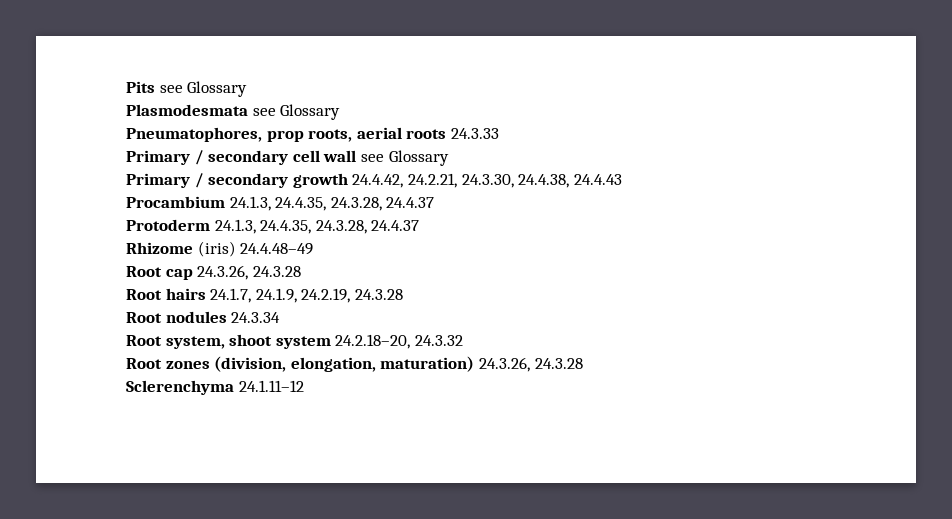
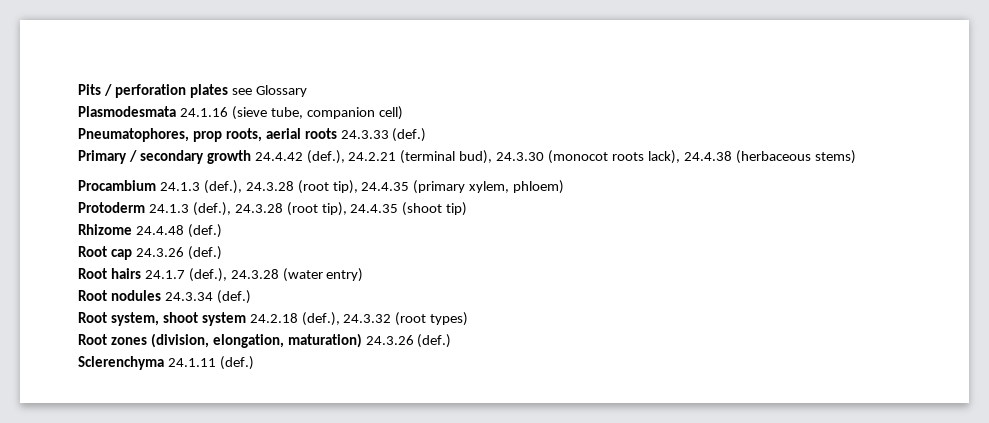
- Pits see Glossary
+ Pits / perforation plates see Glossary
- Plasmodesmata see Glossary
+ Plasmodesmata 24.1.16 (sieve tube, companion cell)
- Pneumatophores, prop roots, aerial roots 24.3.33
- Primary / secondary cell wall see Glossary
- Primary / secondary growth 24.4.42, 24.2.21, 24.3.30, 24.4.38, 24.4.43
- Procambium 24.1.3, 24.4.35, 24.3.28, 24.4.37
- Protoderm 24.1.3, 24.4.35, 24.3.28, 24.4.37
+ Pneumatophores, prop roots, aerial roots 24.3.33 (def.)
+ Primary / secondary growth 24.4.42 (def.), 24.2.21 (terminal bud), 24.3.30 (monocot roots lack), 24.4.38 (herbaceous stems)
+ Procambium 24.1.3 (def.), 24.3.28 (root tip), 24.4.35 (primary xylem, phloem)
+ Protoderm 24.1.3 (def.), 24.3.28 (root tip), 24.4.35 (shoot tip)
- Rhizome (iris) 24.4.48–49
+ Rhizome 24.4.48 (def.)
- Root cap 24.3.26, 24.3.28
+ Root cap 24.3.26 (def.)
- Root hairs 24.1.7, 24.1.9, 24.2.19, 24.3.28
+ Root hairs 24.1.7 (def.), 24.3.28 (water entry)
- Root nodules 24.3.34
+ Root nodules 24.3.34 (def.)
- Root system, shoot system 24.2.18–20, 24.3.32
+ Root system, shoot system 24.2.18 (def.), 24.3.32 (root types)
- Root zones (division, elongation, maturation) 24.3.26, 24.3.28
+ Root zones (division, elongation, maturation) 24.3.26 (def.)
- Sclerenchyma 24.1.11–12
+ Sclerenchyma 24.1.11 (def.)

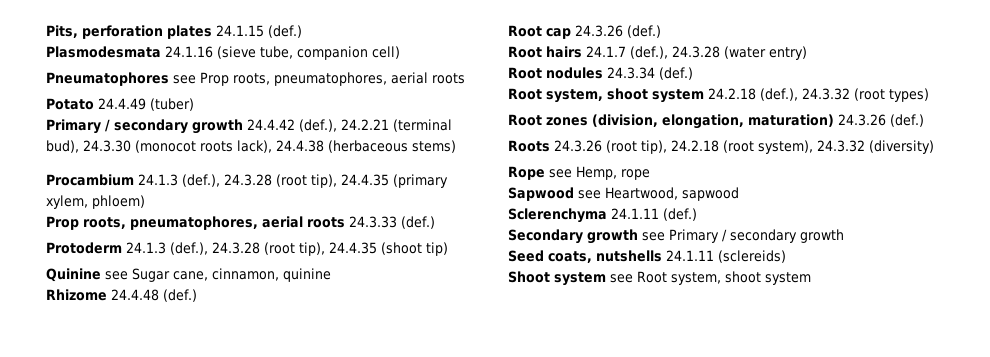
- Pits / perforation plates see Glossary
+ Pits, perforation plates 24.1.15 (def.)
- Pneumatophores, prop roots, aerial roots 24.3.33 (def.)
+ Pneumatophores see Prop roots, pneumatophores, aerial roots
+ Potato 24.4.49 (tuber)
+ Prop roots, pneumatophores, aerial roots 24.3.33 (def.)
+ Quinine see Sugar cane, cinnamon, quinine
+ Roots 24.3.26 (root tip), 24.2.18 (root system), 24.3.32 (diversity)
+ Rope see Hemp, rope
+ Sapwood see Heartwood, sapwood
  Sclerenchyma 24.1.11 (def.)
+ Secondary growth see Primary / secondary growth
+ Seed coats, nutshells 24.1.11 (sclereids)
+ Shoot system see Root system, shoot system

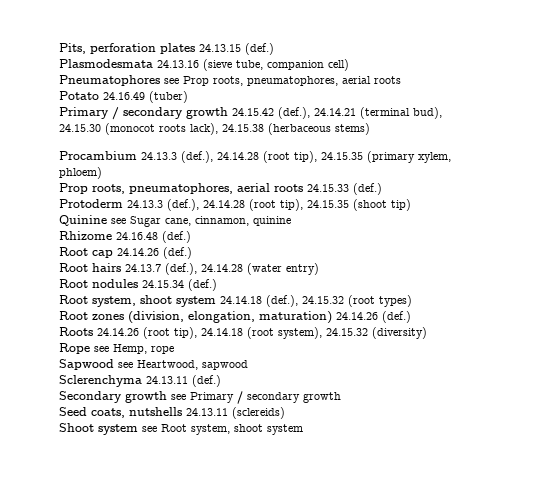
- Pits, perforation plates 24.1.15 (def.)
+ Pits, perforation plates 24.13.15 (def.)
- Plasmodesmata 24.1.16 (sieve tube, companion cell)
+ Plasmodesmata 24.13.16 (sieve tube, companion cell)
- Potato 24.4.49 (tuber)
+ Potato 24.16.49 (tuber)
- Primary / secondary growth 24.4.42 (def.), 24.2.21 (terminal bud), 24.3.30 (monocot roots lack), 24.4.38 (herbaceous stems)
+ Primary / secondary growth 24.15.42 (def.), 24.14.21 (terminal bud), 24.15.30 (monocot roots lack), 24.15.38 (herbaceous stems)
- Procambium 24.1.3 (def.), 24.3.28 (root tip), 24.4.35 (primary xylem, phloem)
+ Procambium 24.13.3 (def.), 24.14.28 (root tip), 24.15.35 (primary xylem, phloem)
- Prop roots, pneumatophores, aerial roots 24.3.33 (def.)
+ Prop roots, pneumatophores, aerial roots 24.15.33 (def.)
- Protoderm 24.1.3 (def.), 24.3.28 (root tip), 24.4.35 (shoot tip)
+ Protoderm 24.13.3 (def.), 24.14.28 (root tip), 24.15.35 (shoot tip)
- Rhizome 24.4.48 (def.)
+ Rhizome 24.16.48 (def.)
- Root cap 24.3.26 (def.)
+ Root cap 24.14.26 (def.)
- Root hairs 24.1.7 (def.), 24.3.28 (water entry)
+ Root hairs 24.13.7 (def.), 24.14.28 (water entry)
- Root nodules 24.3.34 (def.)
+ Root nodules 24.15.34 (def.)
- Root system, shoot system 24.2.18 (def.), 24.3.32 (root types)
+ Root system, shoot system 24.14.18 (def.), 24.15.32 (root types)
- Root zones (division, elongation, maturation) 24.3.26 (def.)
+ Root zones (division, elongation, maturation) 24.14.26 (def.)
- Roots 24.3.26 (root tip), 24.2.18 (root system), 24.3.32 (diversity)
+ Roots 24.14.26 (root tip), 24.14.18 (root system), 24.15.32 (diversity)
- Sclerenchyma 24.1.11 (def.)
+ Sclerenchyma 24.13.11 (def.)
- Seed coats, nutshells 24.1.11 (sclereids)
+ Seed coats, nutshells 24.13.11 (sclereids)

